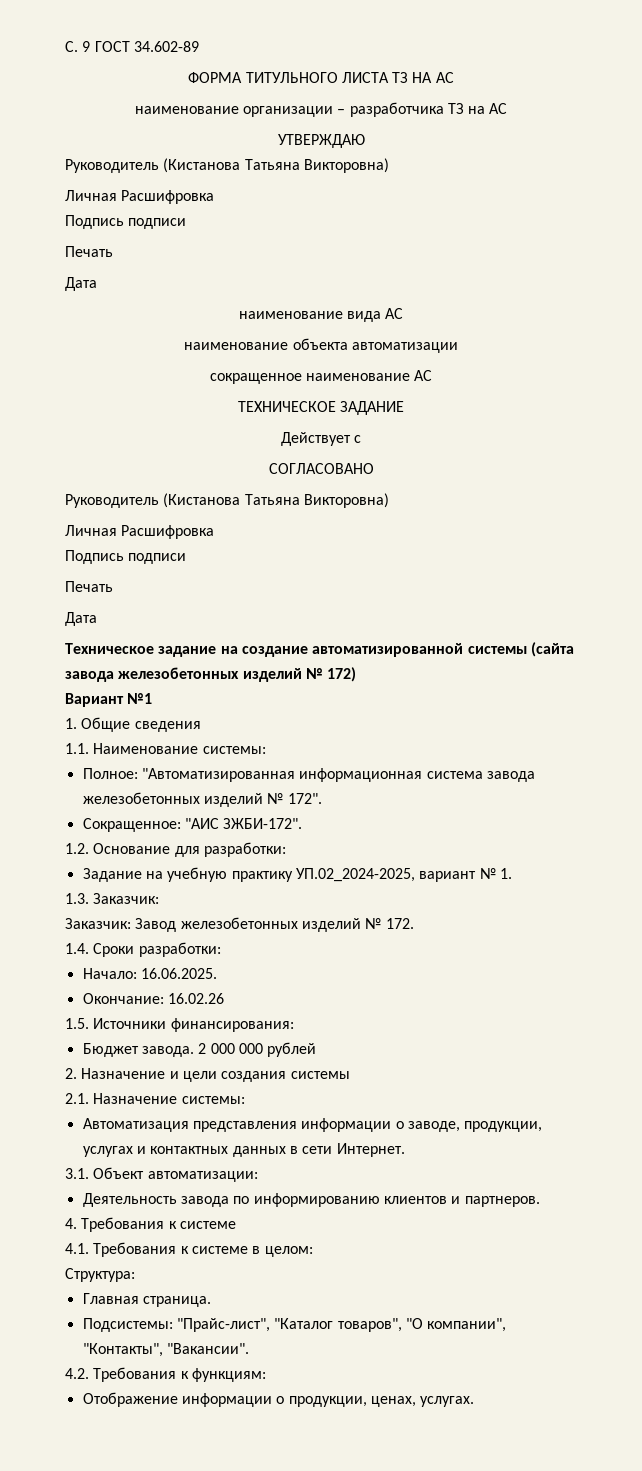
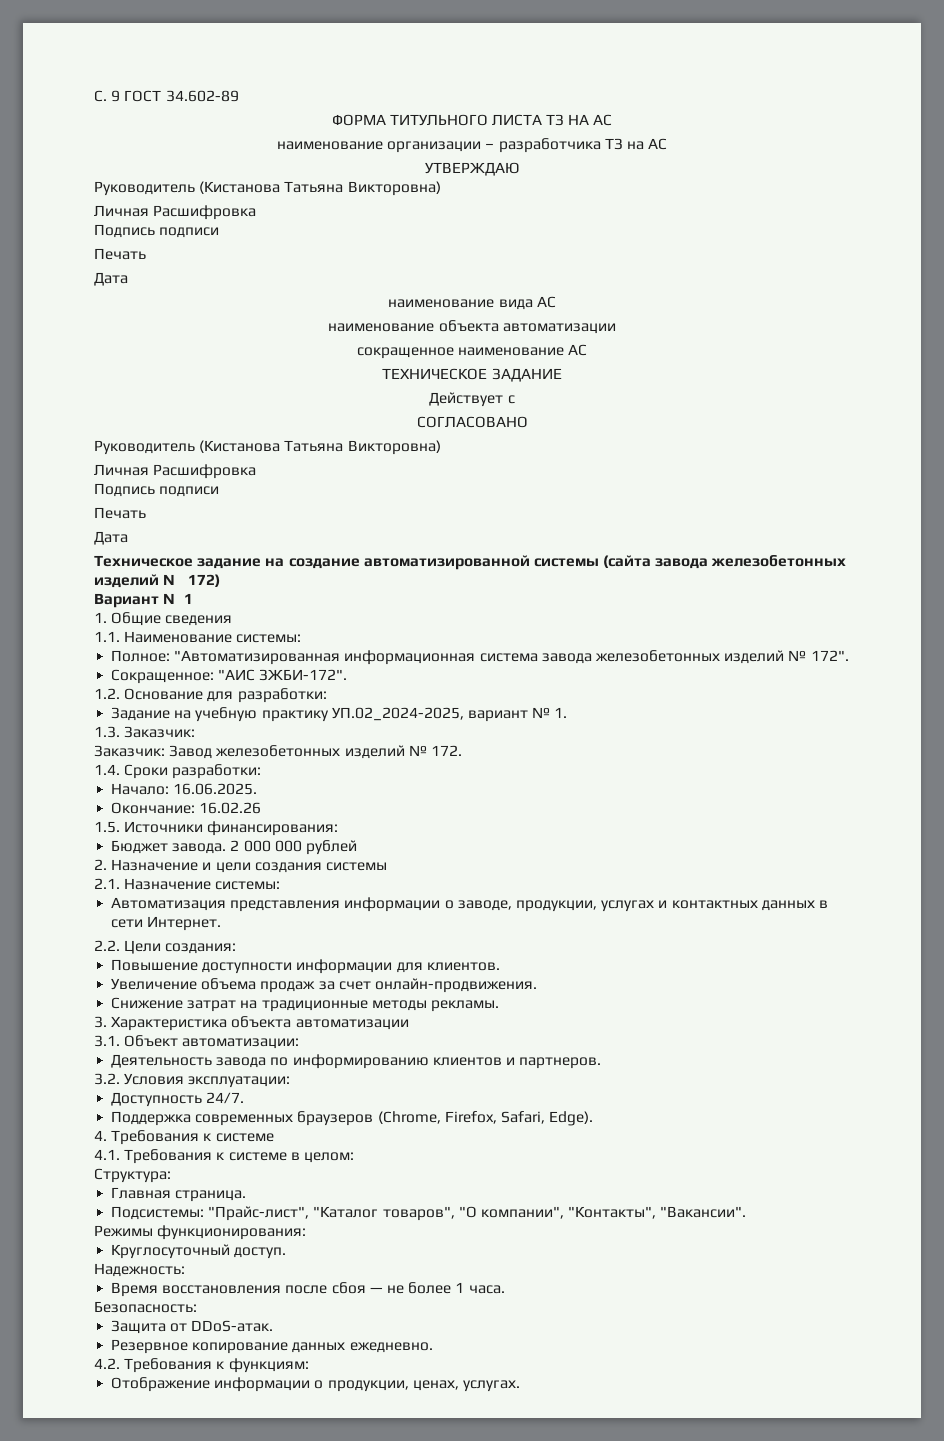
+ 2.2. Цели создания:
+ Повышение доступности информации для клиентов.
+ Увеличение объема продаж за счет онлайн-продвижения.
+ Снижение затрат на традиционные методы рекламы.
+ 3. Характеристика объекта автоматизации
+ 3.2. Условия эксплуатации:
+ Доступность 24/7.
+ Поддержка современных браузеров (Chrome, Firefox, Safari, Edge).
+ Режимы функционирования:
+ Круглосуточный доступ.
+ Надежность:
+ Время восстановления после сбоя — не более 1 часа.
+ Безопасность:
+ Защита от DDoS-атак.
+ Резервное копирование данных ежедневно.

